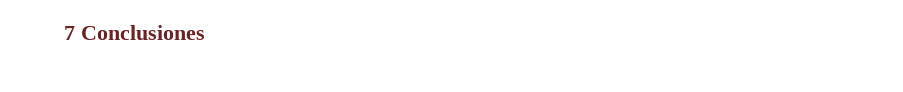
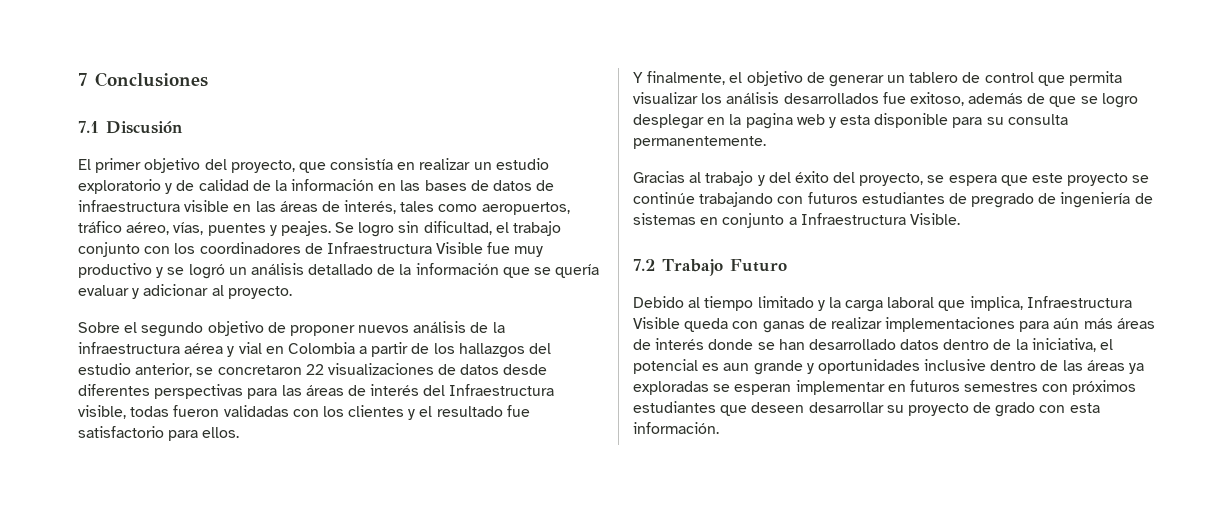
+ 7.1 Discusión
+ El primer objetivo del proyecto, que consistía en realizar un estudio exploratorio y de calidad de la información en las bases de datos de infraestructura visible en las áreas de interés, tales como aeropuertos, tráfico aéreo, vías, puentes y peajes. Se logro sin dificultad, el trabajo conjunto con los coordinadores de Infraestructura Visible fue muy productivo y se logró un análisis detallado de la información que se quería evaluar y adicionar al proyecto.
+ Sobre el segundo objetivo de proponer nuevos análisis de la infraestructura aérea y vial en Colombia a partir de los hallazgos del estudio anterior, se concretaron 22 visualizaciones de datos desde diferentes perspectivas para las áreas de interés del Infraestructura visible, todas fueron validadas con los clientes y el resultado fue satisfactorio para ellos.
+ Y finalmente, el objetivo de generar un tablero de control que permita visualizar los análisis desarrollados fue exitoso, además de que se logro desplegar en la pagina web y esta disponible para su consulta permanentemente.
+ Gracias al trabajo y del éxito del proyecto, se espera que este proyecto se continúe trabajando con futuros estudiantes de pregrado de ingeniería de sistemas en conjunto a Infraestructura Visible.
+ 7.2 Trabajo Futuro
+ Debido al tiempo limitado y la carga laboral que implica, Infraestructura Visible queda con ganas de realizar implementaciones para aún más áreas de interés donde se han desarrollado datos dentro de la iniciativa, el potencial es aun grande y oportunidades inclusive dentro de las áreas ya exploradas se esperan implementar en futuros semestres con próximos estudiantes que deseen desarrollar su proyecto de grado con esta información.

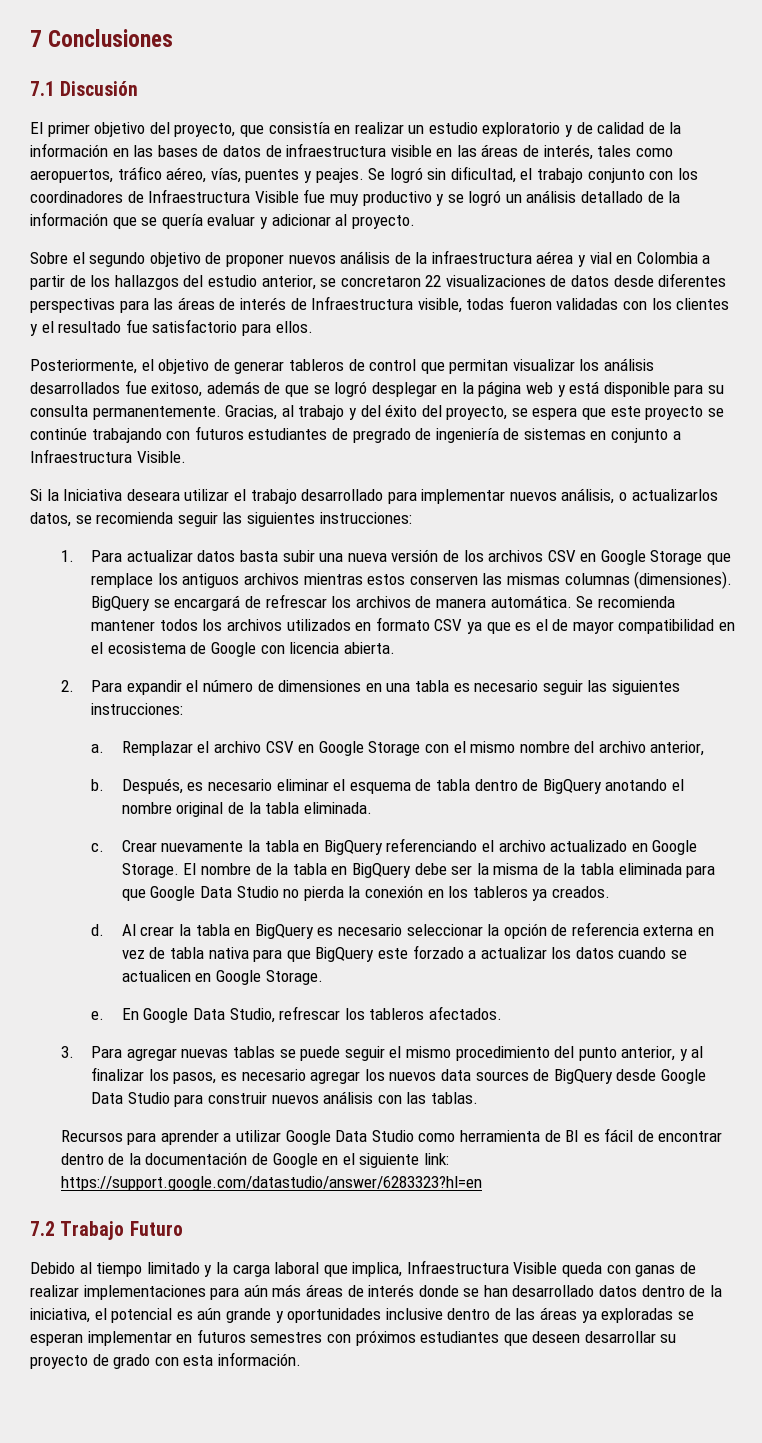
- Se logro sin dificultad, el trabajo conjunto con los coordinadores de Infraestructura Visible fue muy productivo y se logró un análisis detallado de la información que se quería evaluar y adicionar al proyecto.
+ Se logró sin dificultad, el trabajo conjunto con los coordinadores de Infraestructura Visible fue muy productivo y se logró un análisis detallado de la información que se quería evaluar y adicionar al proyecto.
- Sobre el segundo objetivo de proponer nuevos análisis de la infraestructura aérea y vial en Colombia a partir de los hallazgos del estudio anterior, se concretaron 22 visualizaciones de datos desde diferentes perspectivas para las áreas de interés del Infraestructura visible, todas fueron validadas con los clientes y el resultado fue satisfactorio para ellos.
+ Sobre el segundo objetivo de proponer nuevos análisis de la infraestructura aérea y vial en Colombia a partir de los hallazgos del estudio anterior, se concretaron 22 visualizaciones de datos desde diferentes perspectivas para las áreas de interés de Infraestructura visible, todas fueron validadas con los clientes y el resultado fue satisfactorio para ellos.
- Y finalmente, el objetivo de generar un tablero de control que permita visualizar los análisis desarrollados fue exitoso, además de que se logro desplegar en la pagina web y esta disponible para su consulta permanentemente.
- Gracias al trabajo y del éxito del proyecto, se espera que este proyecto se continúe trabajando con futuros estudiantes de pregrado de ingeniería de sistemas en conjunto a Infraestructura Visible.
+ Posteriormente, el objetivo de generar tableros de control que permitan visualizar los análisis desarrollados fue exitoso, además de que se logró desplegar en la página web y está disponible para su consulta permanentemente. Gracias, al trabajo y del éxito del proyecto, se espera que este proyecto se continúe trabajando con futuros estudiantes de pregrado de ingeniería de sistemas en conjunto a Infraestructura Visible.
+ Si la Iniciativa deseara utilizar el trabajo desarrollado para implementar nuevos análisis, o actualizarlos datos, se recomienda seguir las siguientes instrucciones:
+ 1. Para actualizar datos basta subir una nueva versión de los archivos CSV en Google Storage que remplace los antiguos archivos mientras estos conserven las mismas columnas (dimensiones). BigQuery se encargará de refrescar los archivos de manera automática. Se recomienda mantener todos los archivos utilizados en formato CSV ya que es el de mayor compatibilidad en el ecosistema de Google con licencia abierta.
+ 2. Para expandir el número de dimensiones en una tabla es necesario seguir las siguientes instrucciones:
+ a. Remplazar el archivo CSV en Google Storage con el mismo nombre del archivo anterior,
+ b. Después, es necesario eliminar el esquema de tabla dentro de BigQuery anotando el nombre original de la tabla eliminada.
+ c. Crear nuevamente la tabla en BigQuery referenciando el archivo actualizado en Google Storage. El nombre de la tabla en BigQuery debe ser la misma de la tabla eliminada para que Google Data Studio no pierda la conexión en los tableros ya creados.
+ d. Al crear la tabla en BigQuery es necesario seleccionar la opción de referencia externa en vez de tabla nativa para que BigQuery este forzado a actualizar los datos cuando se actualicen en Google Storage.
+ e. En Google Data Studio, refrescar los tableros afectados.
+ 3. Para agregar nuevas tablas se puede seguir el mismo procedimiento del punto anterior, y al finalizar los pasos, es necesario agregar los nuevos data sources de BigQuery desde Google Data Studio para construir nuevos análisis con las tablas.
+ Recursos para aprender a utilizar Google Data Studio como herramienta de BI es fácil de encontrar dentro de la documentación de Google en el siguiente link: https://support.google.com/datastudio/answer/6283323?hl=en
- Debido al tiempo limitado y la carga laboral que implica, Infraestructura Visible queda con ganas de realizar implementaciones para aún más áreas de interés donde se han desarrollado datos dentro de la iniciativa, el potencial es aun grande y oportunidades inclusive dentro de las áreas ya exploradas se esperan implementar en futuros semestres con próximos estudiantes que deseen desarrollar su proyecto de grado con esta información.
+ Debido al tiempo limitado y la carga laboral que implica, Infraestructura Visible queda con ganas de realizar implementaciones para aún más áreas de interés donde se han desarrollado datos dentro de la iniciativa, el potencial es aún grande y oportunidades inclusive dentro de las áreas ya exploradas se esperan implementar en futuros semestres con próximos estudiantes que deseen desarrollar su proyecto de grado con esta información.

